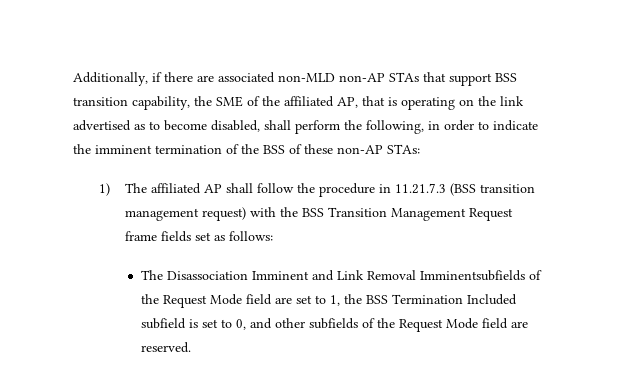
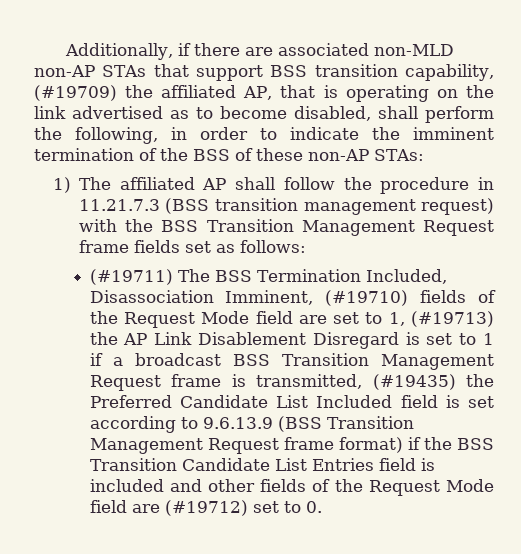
- Additionally, if there are associated non-MLD non-AP STAs that support BSS transition capability, the SME of the affiliated AP, that is operating on the link advertised as to become disabled, shall perform the following, in order to indicate the imminent termination of the BSS of these non-AP STAs:
+ Additionally, if there are associated non-MLD non-AP STAs that support BSS transition capability, (#19709) the affiliated AP, that is operating on the link advertised as to become disabled, shall perform the following, in order to indicate the imminent termination of the BSS of these non-AP STAs:
- The Disassociation Imminent and Link Removal Imminentsubfields of the Request Mode field are set to 1, the BSS Termination Included subfield is set to 0, and other subfields of the Request Mode field are reserved.
+ (#19711) The BSS Termination Included, Disassociation Imminent, (#19710) fields of the Request Mode field are set to 1, (#19713) the AP Link Disablement Disregard is set to 1 if a broadcast BSS Transition Management Request frame is transmitted, (#19435) the Preferred Candidate List Included field is set according to 9.6.13.9 (BSS Transition Management Request frame format) if the BSS Transition Candidate List Entries field is included and other fields of the Request Mode field are (#19712) set to 0.

